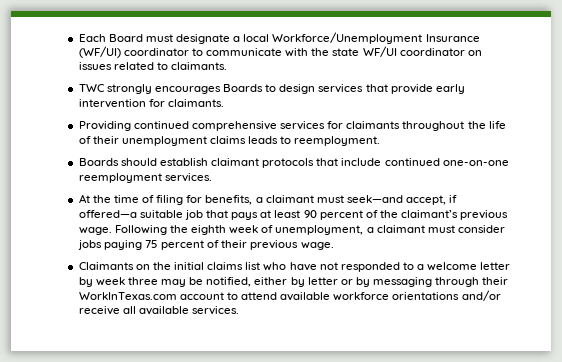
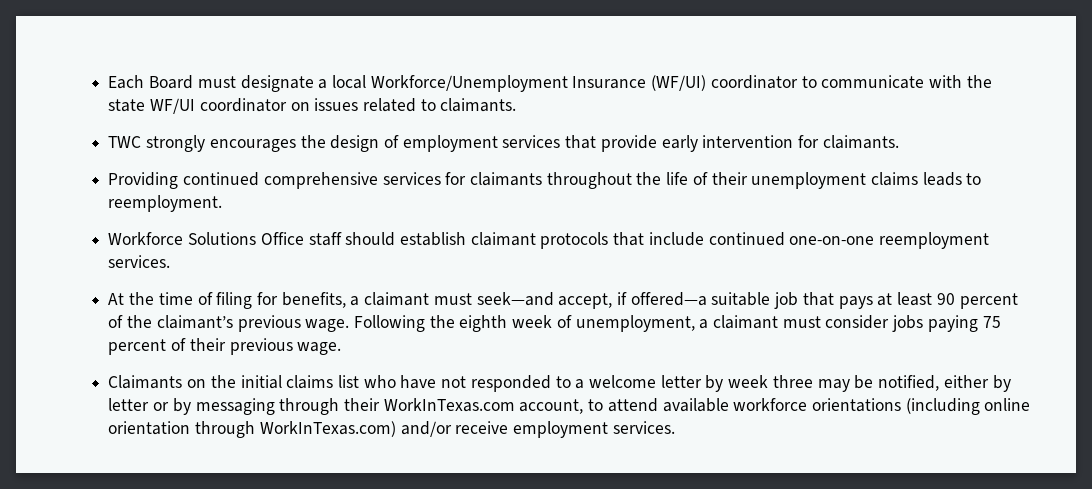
- TWC strongly encourages Boards to design services that provide early intervention for claimants.
+ TWC strongly encourages the design of employment services that provide early intervention for claimants.
- Boards should establish claimant protocols that include continued one-on-one reemployment services.
+ Workforce Solutions Office staff should establish claimant protocols that include continued one-on-one reemployment services.
- Claimants on the initial claims list who have not responded to a welcome letter by week three may be notified, either by letter or by messaging through their WorkInTexas.com account to attend available workforce orientations and/or receive all available services.
+ Claimants on the initial claims list who have not responded to a welcome letter by week three may be notified, either by letter or by messaging through their WorkInTexas.com account, to attend available workforce orientations (including online orientation through WorkInTexas.com) and/or receive employment services.

